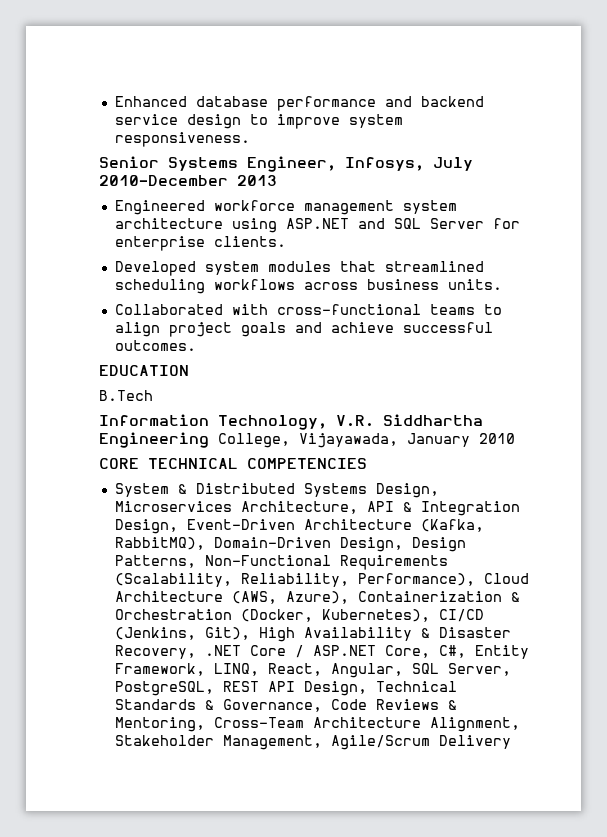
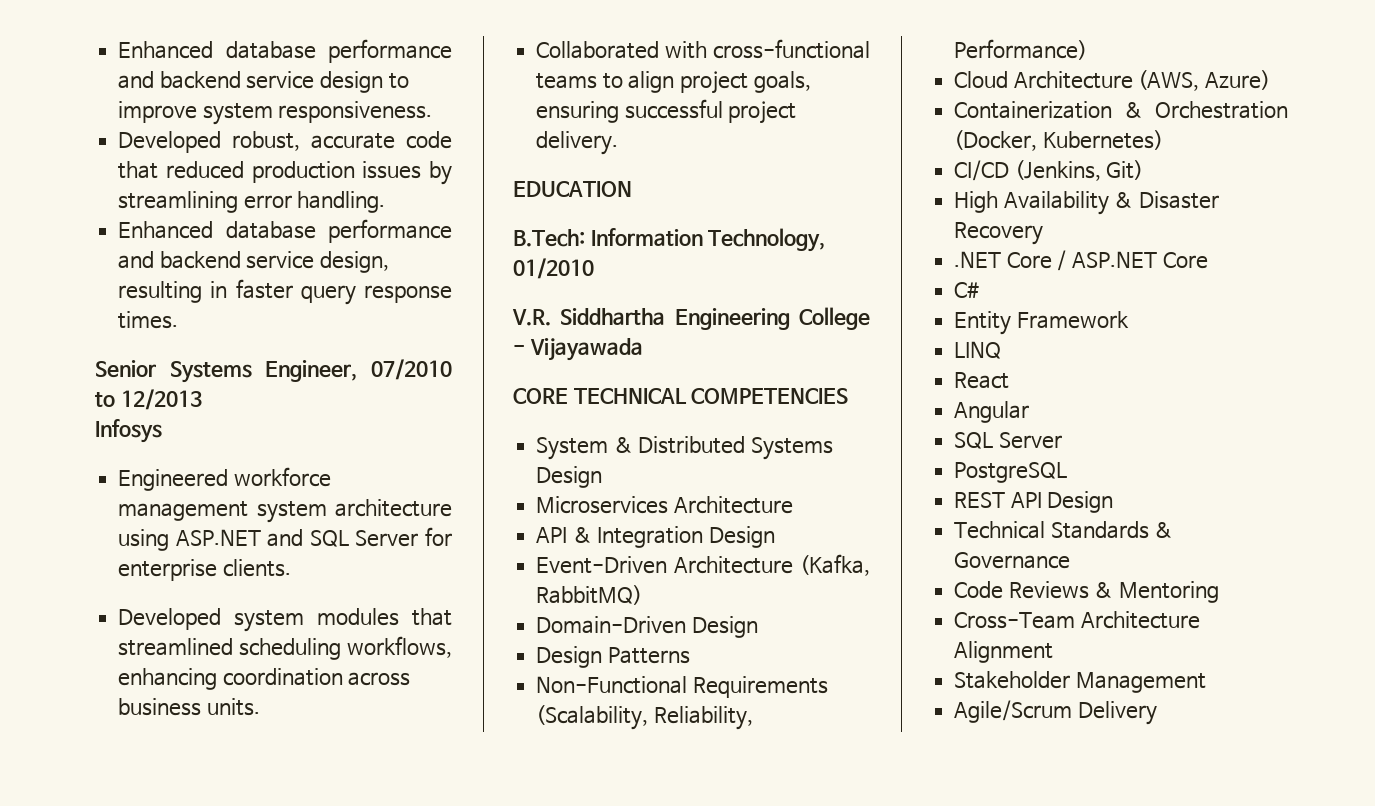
+ Developed robust, accurate code that reduced production issues by streamlining error handling.
+ Enhanced database performance and backend service design, resulting in faster query response times.
- Senior Systems Engineer, Infosys, July 2010-December 2013
+ Senior Systems Engineer, 07/2010 to 12/2013
+ Infosys
- Developed system modules that streamlined scheduling workflows across business units.
+ Developed system modules that streamlined scheduling workflows, enhancing coordination across business units.
- Collaborated with cross-functional teams to align project goals and achieve successful outcomes.
+ Collaborated with cross-functional teams to align project goals, ensuring successful project delivery.
- B.Tech
- Information Technology, V.R. Siddhartha Engineering College, Vijayawada, January 2010
+ B.Tech: Information Technology, 01/2010
+ V.R. Siddhartha Engineering College - Vijayawada
- System & Distributed Systems Design, Microservices Architecture, API & Integration Design, Event-Driven Architecture (Kafka, RabbitMQ), Domain-Driven Design, Design Patterns, Non-Functional Requirements (Scalability, Reliability, Performance), Cloud Architecture (AWS, Azure), Containerization & Orchestration (Docker, Kubernetes), CI/CD (Jenkins, Git), High Availability & Disaster Recovery, .NET Core / ASP.NET Core, C#, Entity Framework, LINQ, React, Angular, SQL Server, PostgreSQL, REST API Design, Technical Standards & Governance, Code Reviews & Mentoring, Cross-Team Architecture Alignment, Stakeholder Management, Agile/Scrum Delivery
+ System & Distributed Systems Design
+ Microservices Architecture
+ API & Integration Design
+ Event-Driven Architecture (Kafka, RabbitMQ)
+ Domain-Driven Design
+ Design Patterns
+ Non-Functional Requirements (Scalability, Reliability, Performance)
+ Cloud Architecture (AWS, Azure)
+ Containerization & Orchestration (Docker, Kubernetes)
+ CI/CD (Jenkins, Git)
+ High Availability & Disaster Recovery
+ .NET Core / ASP.NET Core
+ C#
+ Entity Framework
+ LINQ
+ React
+ Angular
+ SQL Server
+ PostgreSQL
+ REST API Design
+ Technical Standards & Governance
+ Code Reviews & Mentoring
+ Cross-Team Architecture Alignment
+ Stakeholder Management
+ Agile/Scrum Delivery

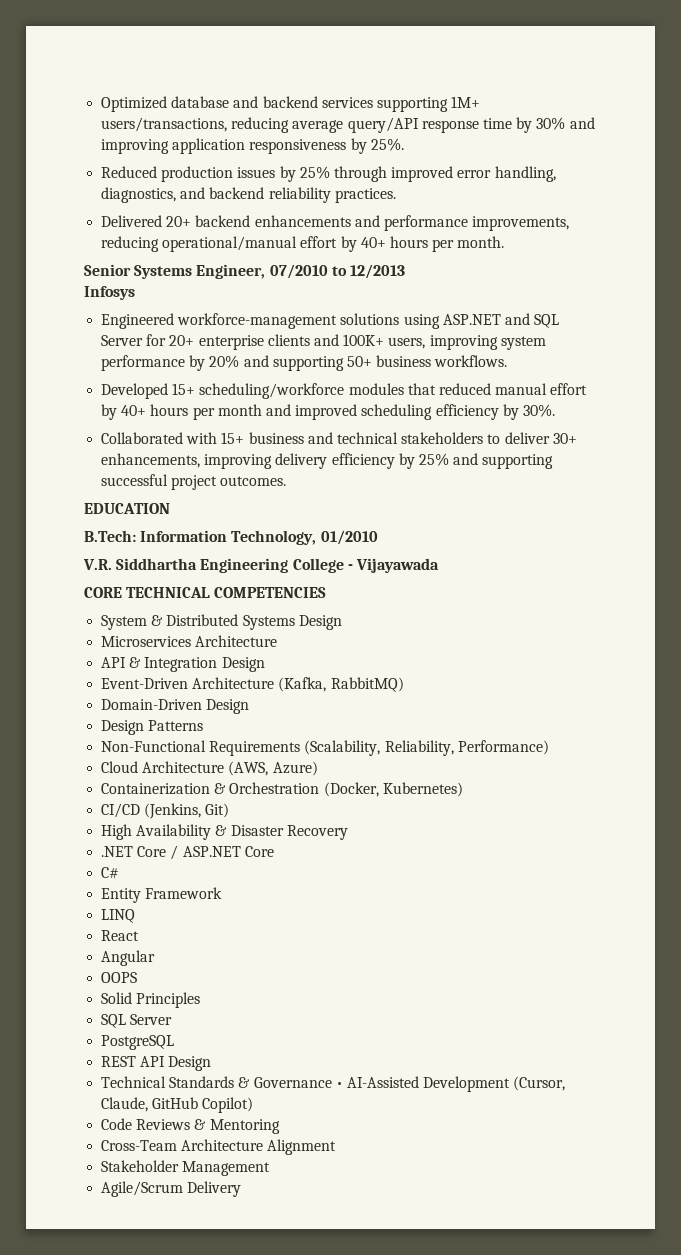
- Enhanced database performance and backend service design to improve system responsiveness.
- Developed robust, accurate code that reduced production issues by streamlining error handling.
- Enhanced database performance and backend service design, resulting in faster query response times.
+ Optimized database and backend services supporting 1M+ users/transactions, reducing average query/API response time by 30% and improving application responsiveness by 25%.
+ Reduced production issues by 25% through improved error handling, diagnostics, and backend reliability practices.
+ Delivered 20+ backend enhancements and performance improvements, reducing operational/manual effort by 40+ hours per month.
- Engineered workforce management system architecture using ASP.NET and SQL Server for enterprise clients.
- Developed system modules that streamlined scheduling workflows, enhancing coordination across business units.
- Collaborated with cross-functional teams to align project goals, ensuring successful project delivery.
+ Engineered workforce-management solutions using ASP.NET and SQL Server for 20+ enterprise clients and 100K+ users, improving system performance by 20% and supporting 50+ business workflows.
+ Developed 15+ scheduling/workforce modules that reduced manual effort by 40+ hours per month and improved scheduling efficiency by 30%.
+ Collaborated with 15+ business and technical stakeholders to deliver 30+ enhancements, improving delivery efficiency by 25% and supporting successful project outcomes.
+ OOPS
+ Solid Principles
- Technical Standards & Governance
+ Technical Standards & Governance • AI-Assisted Development (Cursor, Claude, GitHub Copilot)

